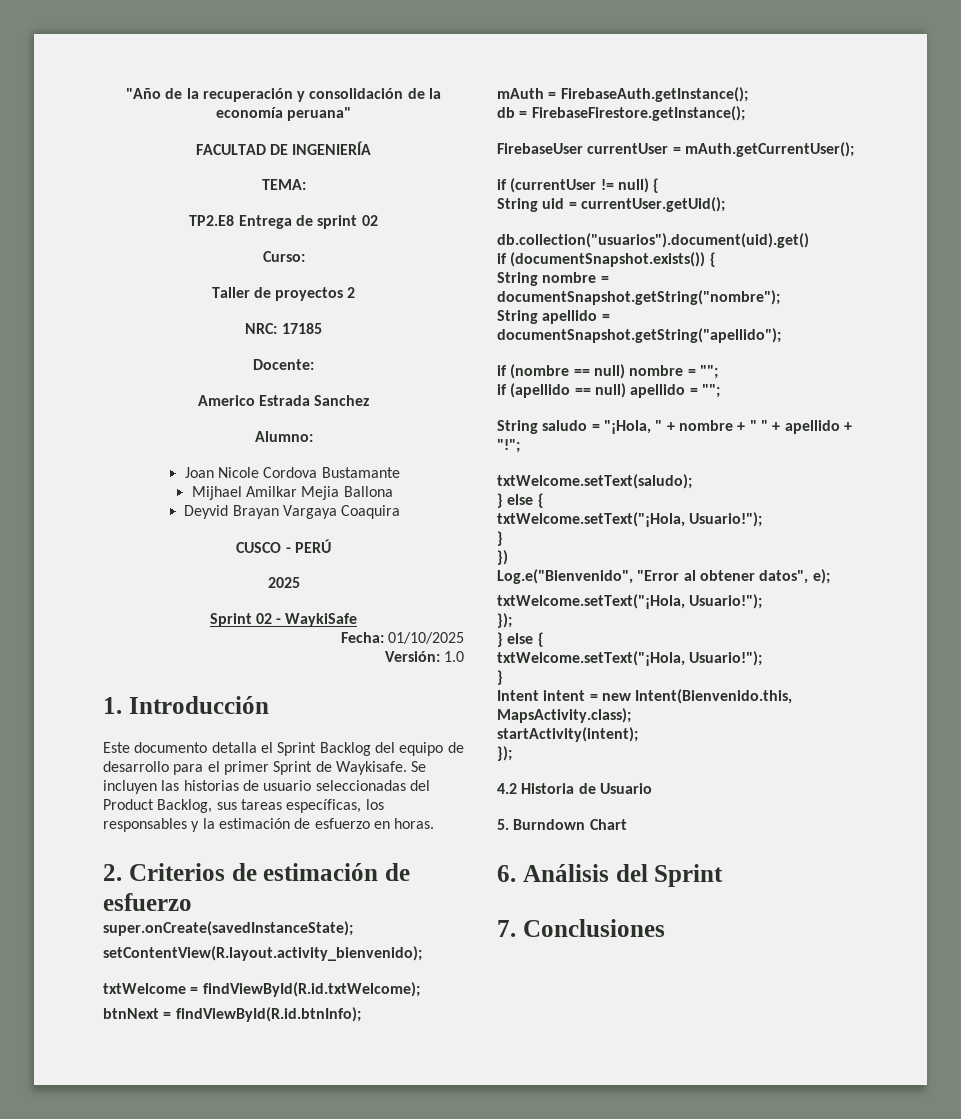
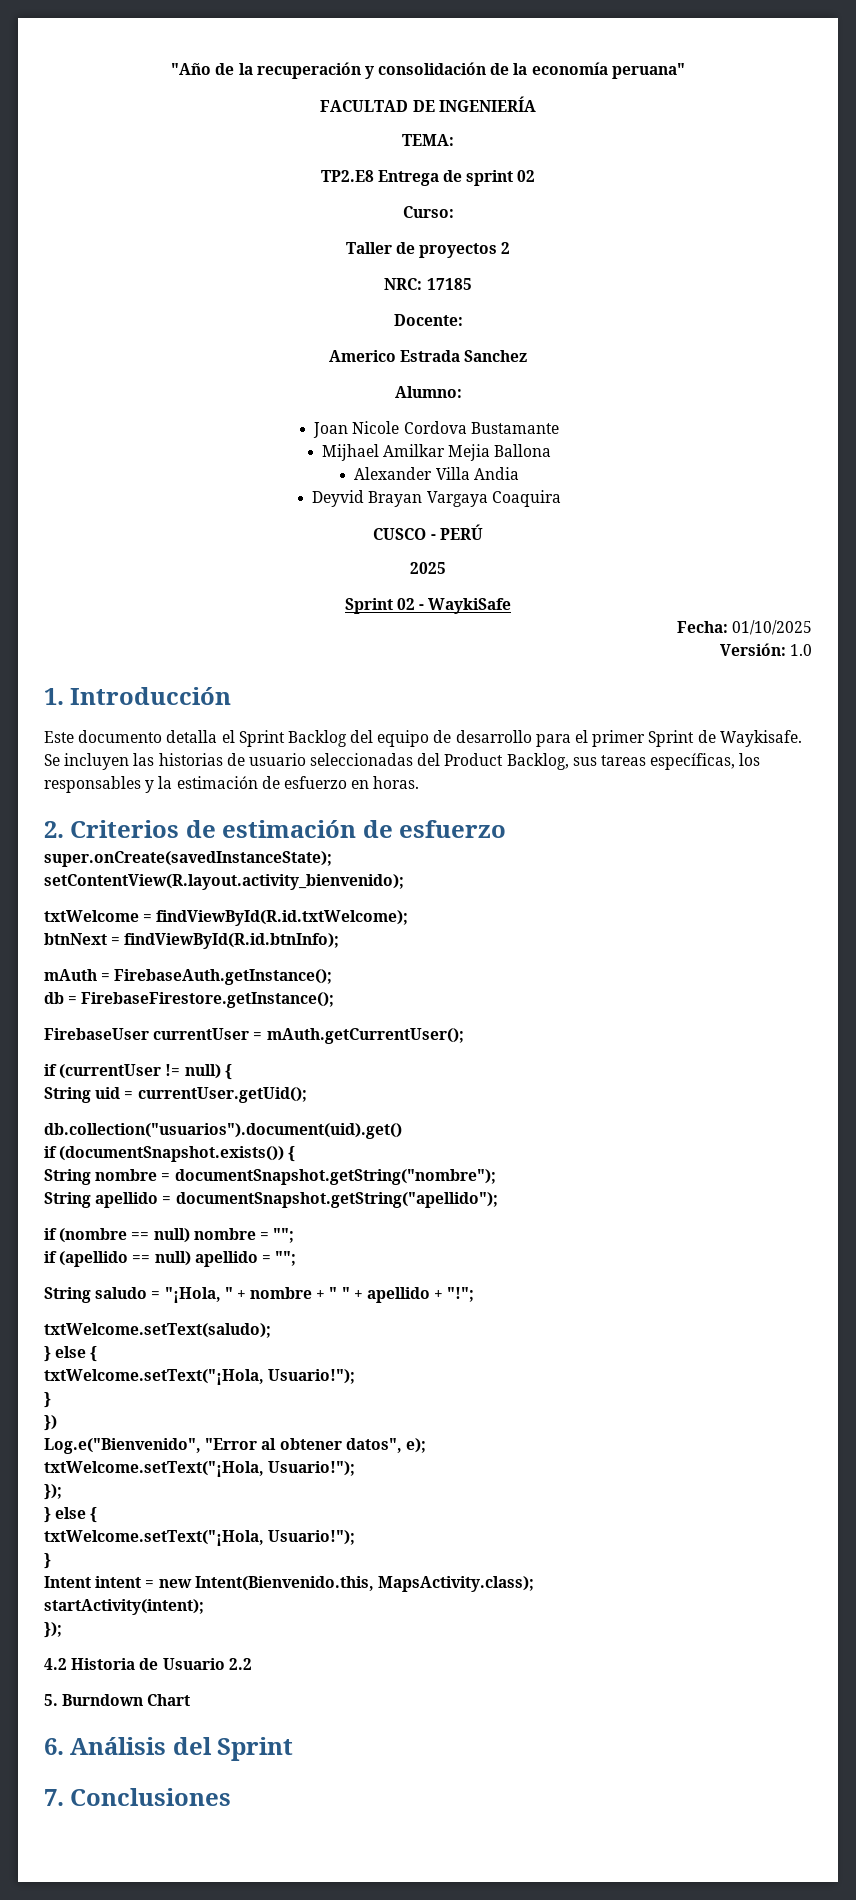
+ Alexander Villa Andia
- 4.2 Historia de Usuario
+ 4.2 Historia de Usuario 2.2

